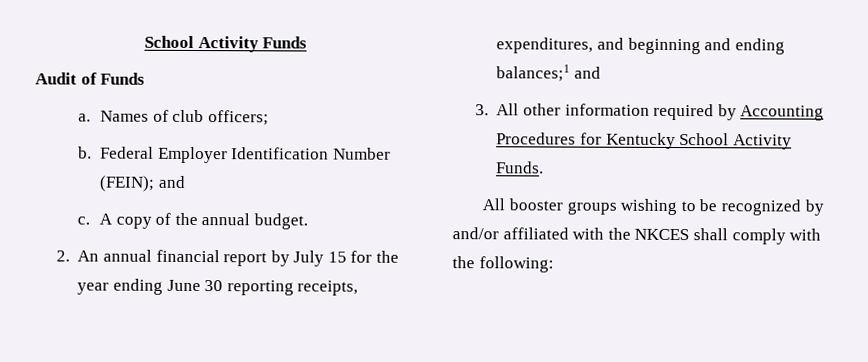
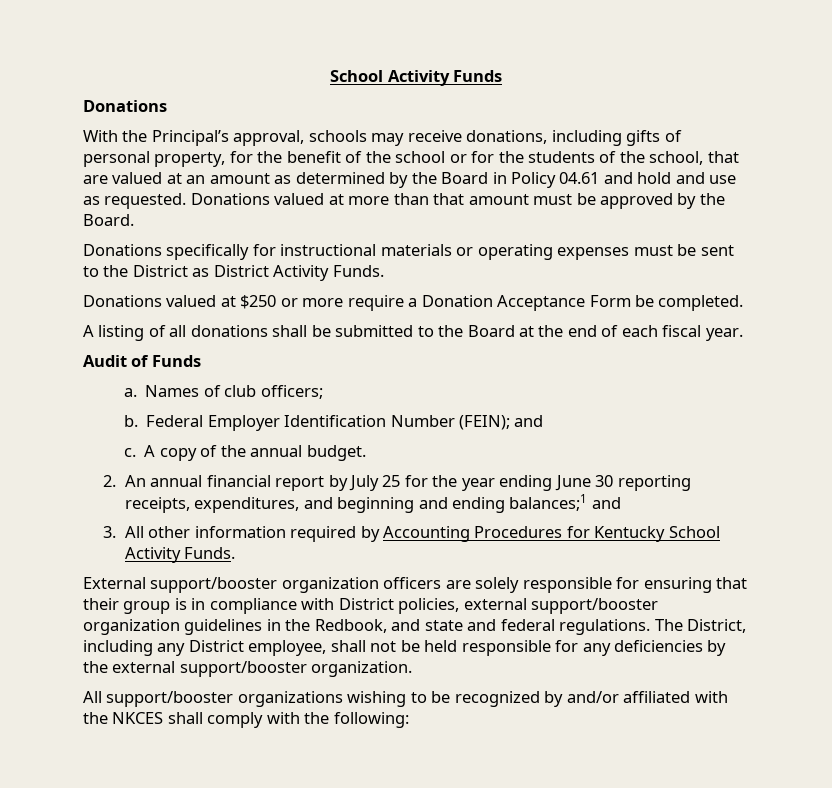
  School Activity Funds
+ Donations
+ With the Principal’s approval, schools may receive donations, including gifts of personal property, for the benefit of the school or for the students of the school, that are valued at an amount as determined by the Board in Policy 04.61 and hold and use as requested. Donations valued at more than that amount must be approved by the Board.
+ Donations specifically for instructional materials or operating expenses must be sent to the District as District Activity Funds.
+ Donations valued at $250 or more require a Donation Acceptance Form be completed.
+ A listing of all donations shall be submitted to the Board at the end of each fiscal year.
- 2. An annual financial report by July 15 for the year ending June 30 reporting receipts, expenditures, and beginning and ending balances;1 and
+ 2. An annual financial report by July 25 for the year ending June 30 reporting receipts, expenditures, and beginning and ending balances;1 and
- All booster groups wishing to be recognized by and/or affiliated with the NKCES shall comply with the following:
+ External support/booster organization officers are solely responsible for ensuring that their group is in compliance with District policies, external support/booster organization guidelines in the Redbook, and state and federal regulations. The District, including any District employee, shall not be held responsible for any deficiencies by the external support/booster organization.
+ All support/booster organizations wishing to be recognized by and/or affiliated with the NKCES shall comply with the following:

